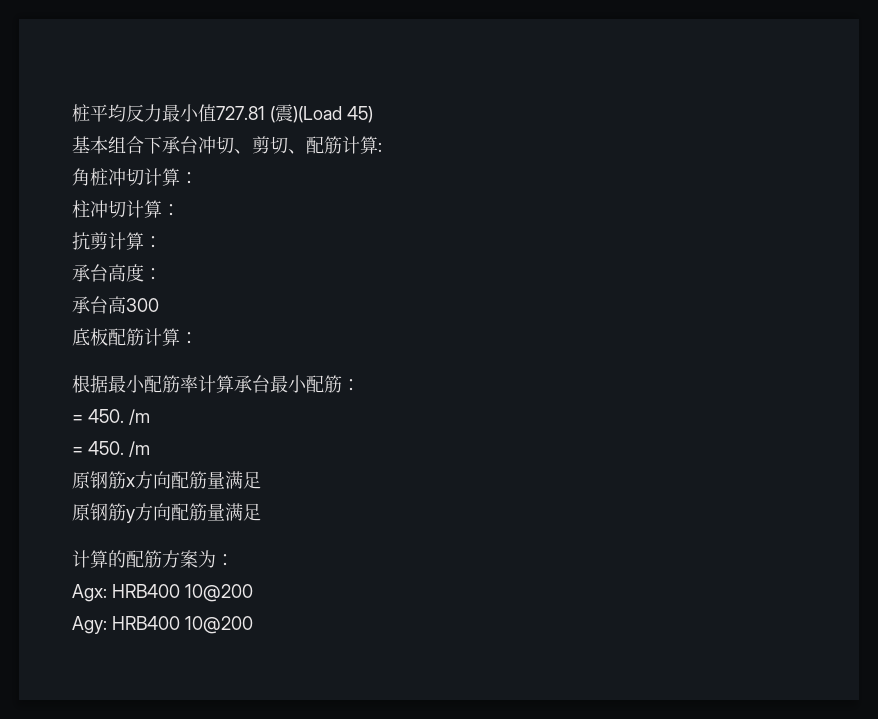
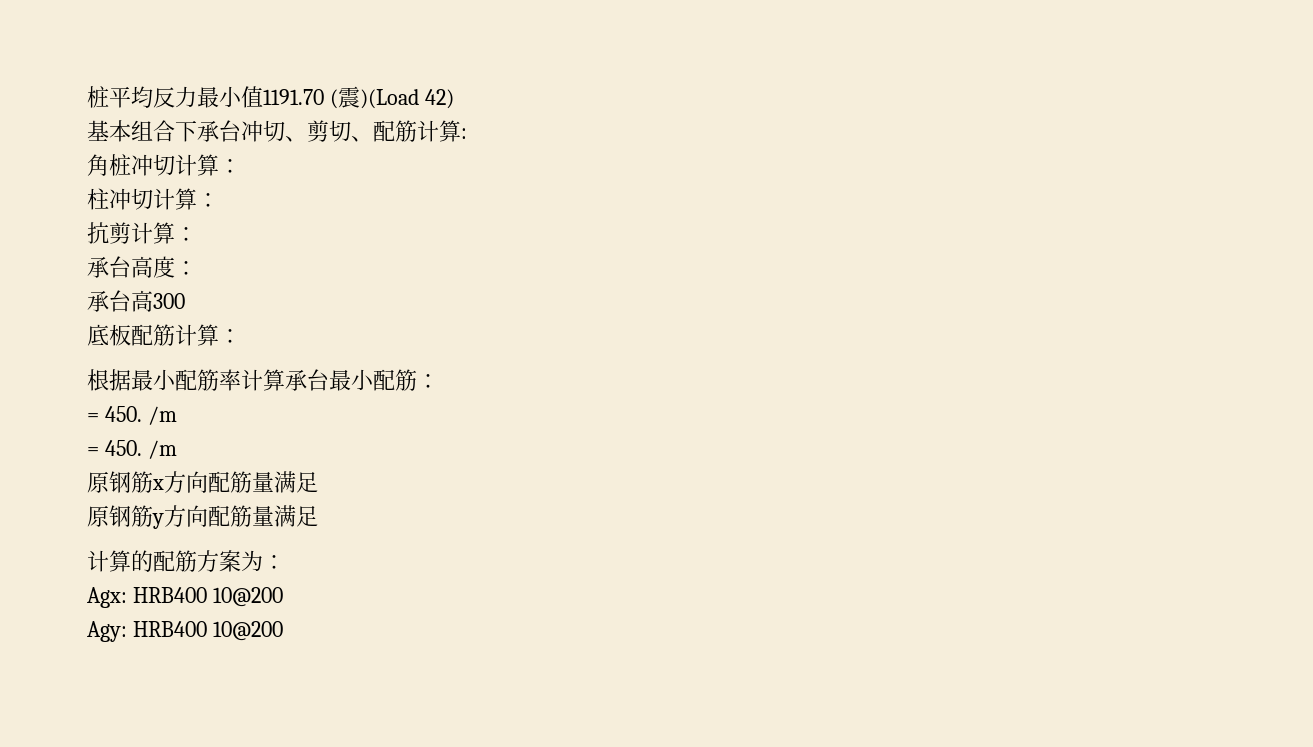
- 桩平均反力最小值727.81 (震)(Load 45)
+ 桩平均反力最小值1191.70 (震)(Load 42)

